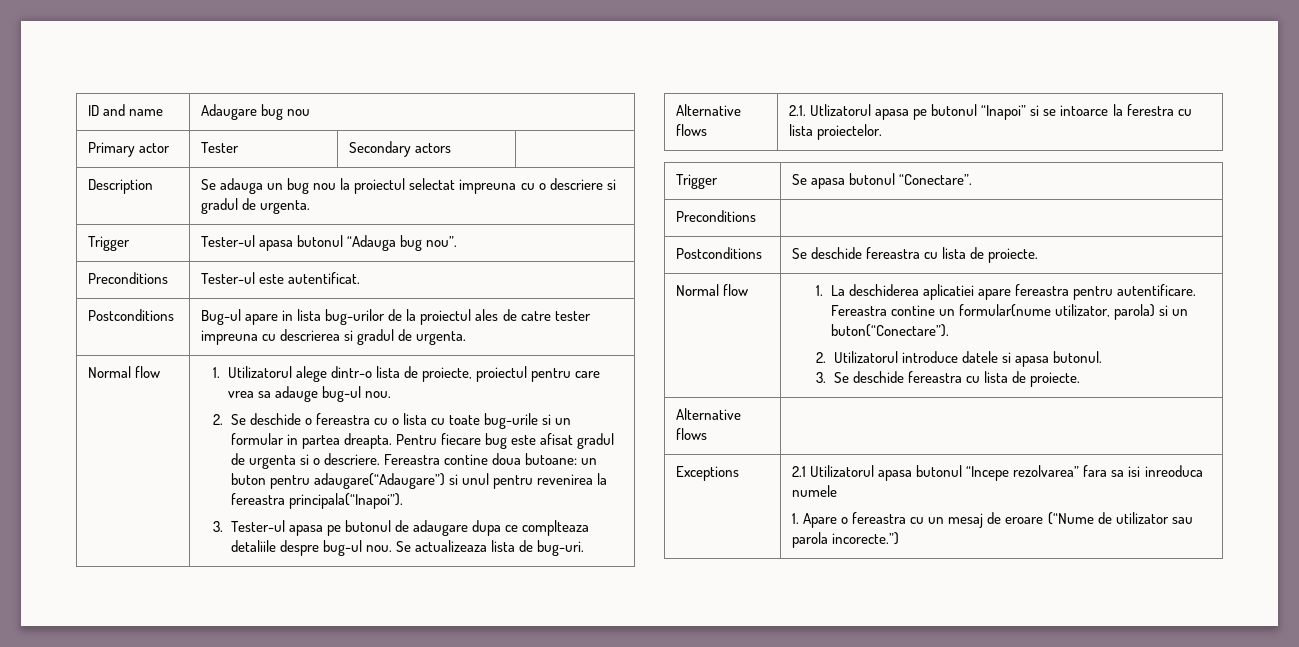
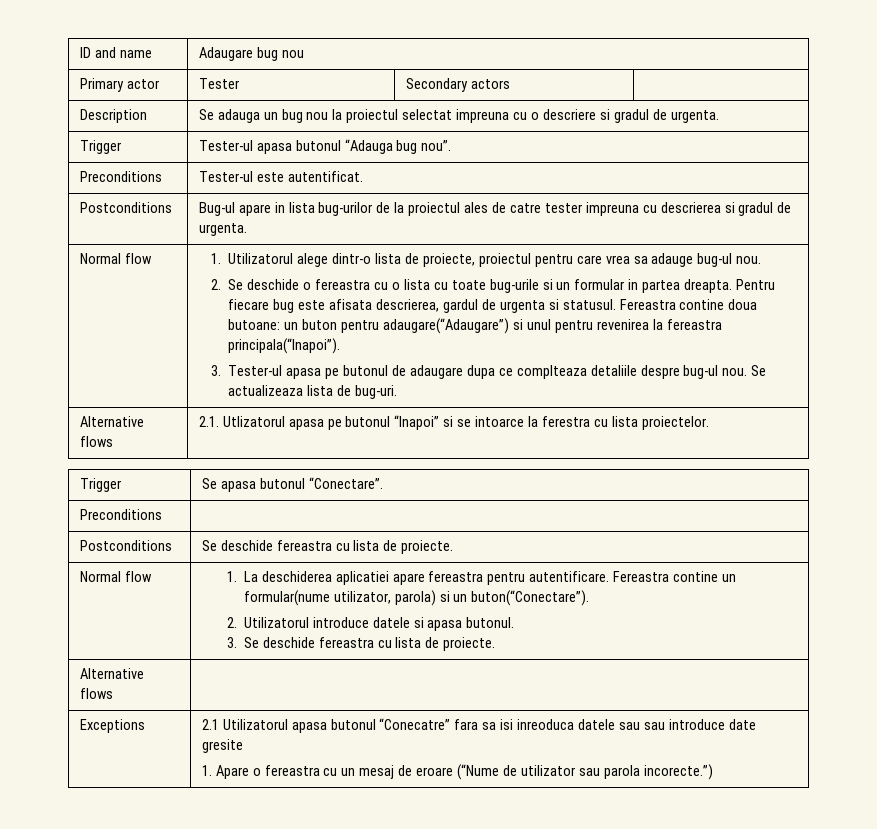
- Pentru fiecare bug este afisat gradul de urgenta si o descriere.
+ Pentru fiecare bug este afisata descrierea, gardul de urgenta si statusul.
- Exceptions | 2.1 Utilizatorul apasa butonul “Incepe rezolvarea” fara sa isi inreoduca numele
+ Exceptions | 2.1 Utilizatorul apasa butonul “Conecatre” fara sa isi inreoduca datele sau sau introduce date gresite

